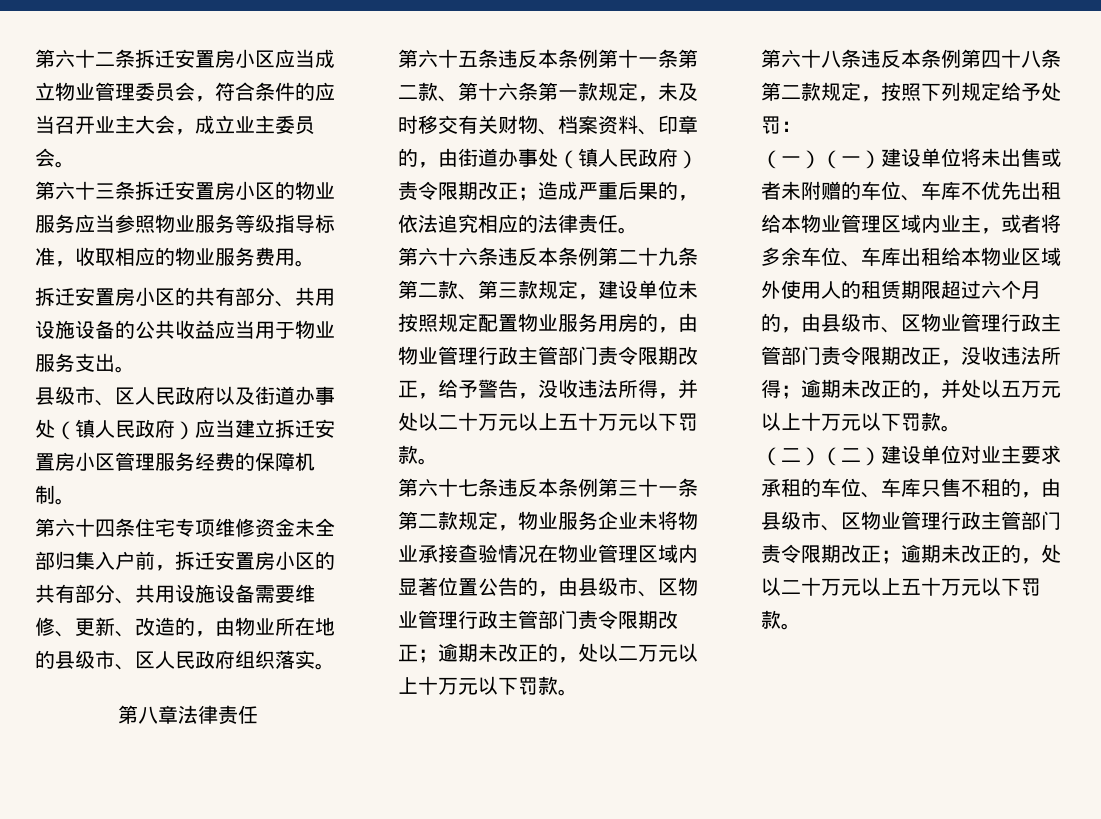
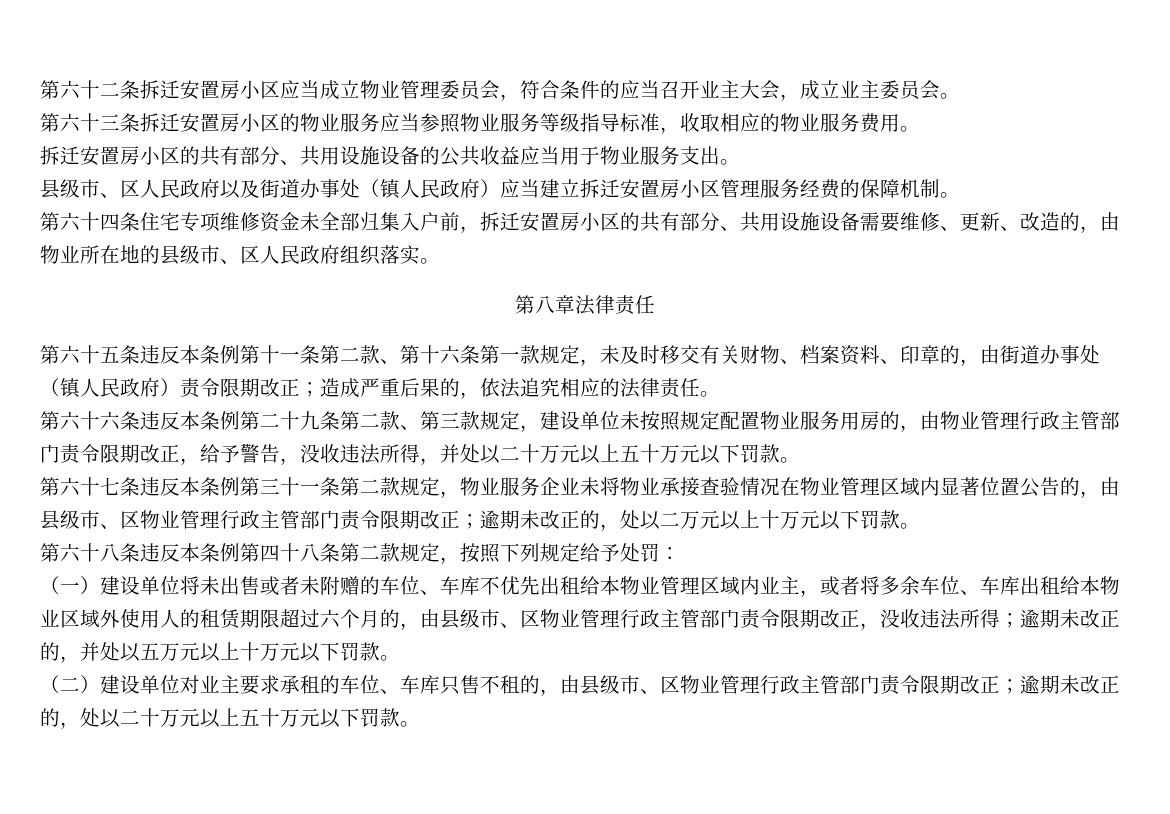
- （一）（一）建设单位将未出售或者未附赠的车位、车库不优先出租给本物业管理区域内业主，或者将多余车位、车库出租给本物业区域外使用人的租赁期限超过六个月的，由县级市、区物业管理行政主管部门责令限期改正，没收违法所得；
+ （一）建设单位将未出售或者未附赠的车位、车库不优先出租给本物业管理区域内业主，或者将多余车位、车库出租给本物业区域外使用人的租赁期限超过六个月的，由县级市、区物业管理行政主管部门责令限期改正，没收违法所得；
- （二）（二）建设单位对业主要求承租的车位、车库只售不租的，由县级市、区物业管理行政主管部门责令限期改正；逾期未改正的，处以二十万元以上五十万元以下罚款。
+ （二）建设单位对业主要求承租的车位、车库只售不租的，由县级市、区物业管理行政主管部门责令限期改正；逾期未改正的，处以二十万元以上五十万元以下罚款。

